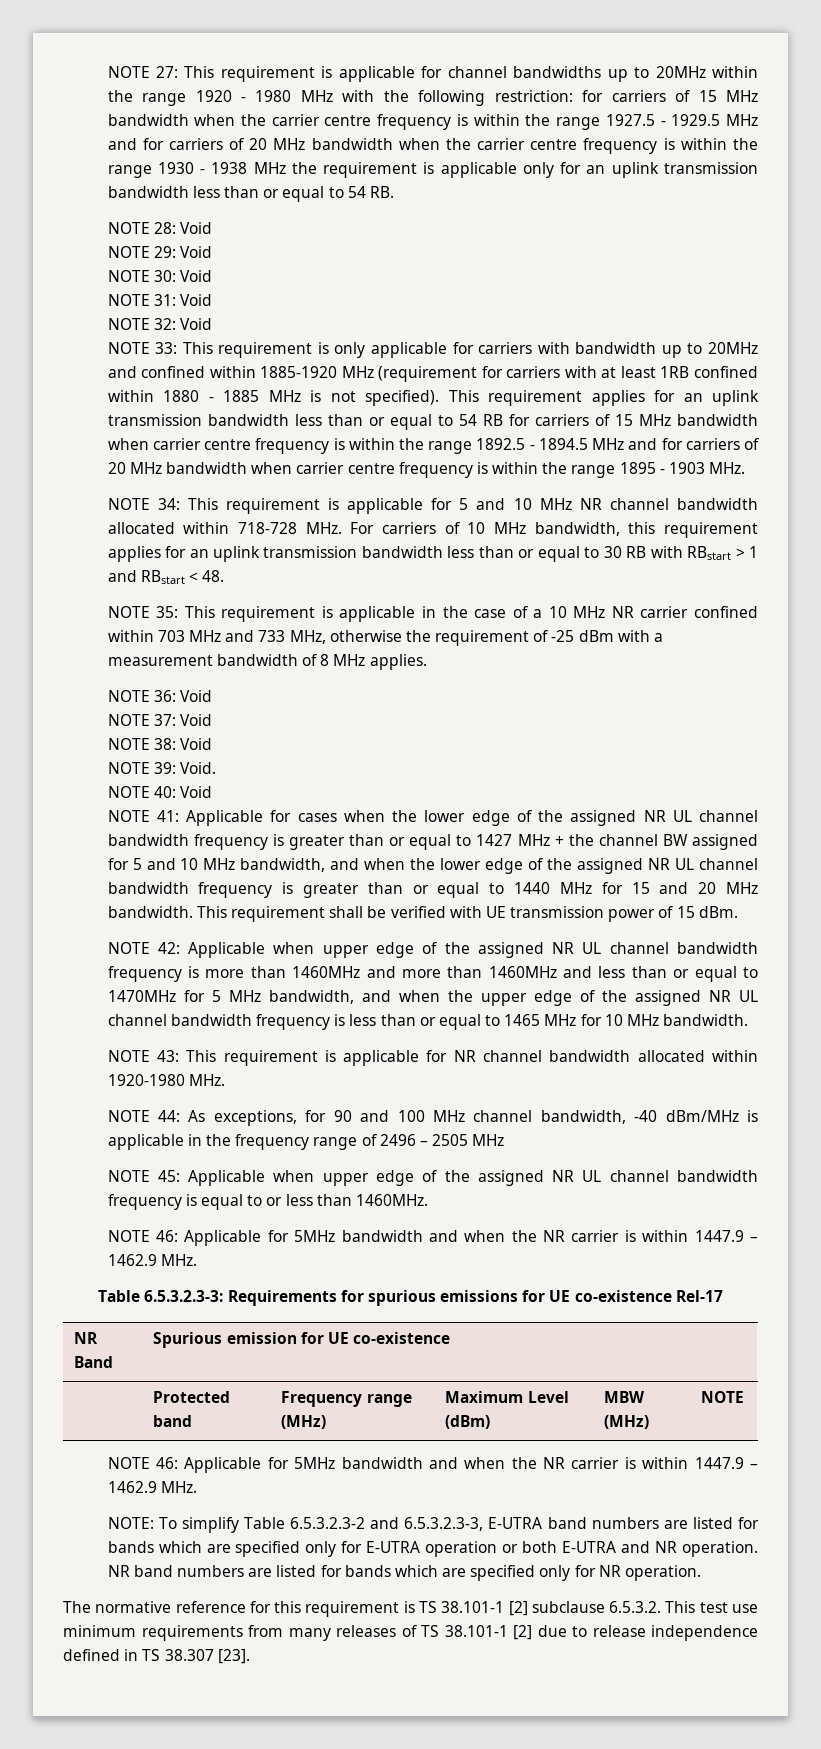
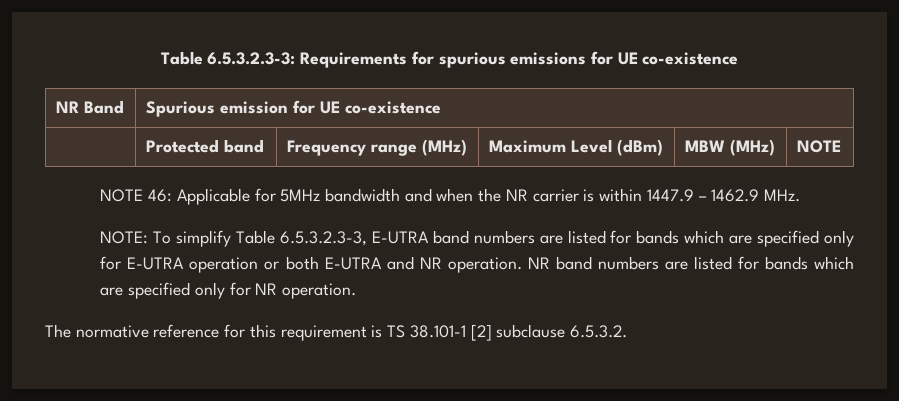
- NOTE 27: This requirement is applicable for channel bandwidths up to 20MHz within the range 1920 - 1980 MHz with the following restriction: for carriers of 15 MHz bandwidth when the carrier centre frequency is within the range 1927.5 - 1929.5 MHz and for carriers of 20 MHz bandwidth when the carrier centre frequency is within the range 1930 - 1938 MHz the requirement is applicable only for an uplink transmission bandwidth less than or equal to 54 RB.
- NOTE 28: Void
- NOTE 29: Void
- NOTE 30: Void
- NOTE 31: Void
- NOTE 32: Void
- NOTE 33: This requirement is only applicable for carriers with bandwidth up to 20MHz and confined within 1885-1920 MHz (requirement for carriers with at least 1RB confined within 1880 - 1885 MHz is not specified). This requirement applies for an uplink transmission bandwidth less than or equal to 54 RB for carriers of 15 MHz bandwidth when carrier centre frequency is within the range 1892.5 - 1894.5 MHz and for carriers of 20 MHz bandwidth when carrier centre frequency is within the range 1895 - 1903 MHz.
- NOTE 34: This requirement is applicable for 5 and 10 MHz NR channel bandwidth allocated within 718-728 MHz. For carriers of 10 MHz bandwidth, this requirement applies for an uplink transmission bandwidth less than or equal to 30 RB with RBstart > 1 and RBstart < 48.
- NOTE 35: This requirement is applicable in the case of a 10 MHz NR carrier confined within 703 MHz and 733 MHz, otherwise the requirement of -25 dBm with a measurement bandwidth of 8 MHz applies.
- NOTE 36: Void
- NOTE 37: Void
- NOTE 38: Void
- NOTE 39: Void.
- NOTE 40: Void
- NOTE 41: Applicable for cases when the lower edge of the assigned NR UL channel bandwidth frequency is greater than or equal to 1427 MHz + the channel BW assigned for 5 and 10 MHz bandwidth, and when the lower edge of the assigned NR UL channel bandwidth frequency is greater than or equal to 1440 MHz for 15 and 20 MHz bandwidth. This requirement shall be verified with UE transmission power of 15 dBm.
- NOTE 42: Applicable when upper edge of the assigned NR UL channel bandwidth frequency is more than 1460MHz and more than 1460MHz and less than or equal to 1470MHz for 5 MHz bandwidth, and when the upper edge of the assigned NR UL channel bandwidth frequency is less than or equal to 1465 MHz for 10 MHz bandwidth.
- NOTE 43: This requirement is applicable for NR channel bandwidth allocated within 1920-1980 MHz.
- NOTE 44: As exceptions, for 90 and 100 MHz channel bandwidth, -40 dBm/MHz is applicable in the frequency range of 2496 – 2505 MHz
- NOTE 45: Applicable when upper edge of the assigned NR UL channel bandwidth frequency is equal to or less than 1460MHz.
- NOTE 46: Applicable for 5MHz bandwidth and when the NR carrier is within 1447.9 – 1462.9 MHz.
- Table 6.5.3.2.3-3: Requirements for spurious emissions for UE co-existence Rel-17
+ Table 6.5.3.2.3-3: Requirements for spurious emissions for UE co-existence
- NOTE: To simplify Table 6.5.3.2.3-2 and 6.5.3.2.3-3, E-UTRA band numbers are listed for bands which are specified only for E-UTRA operation or both E-UTRA and NR operation.
+ NOTE: To simplify Table 6.5.3.2.3-3, E-UTRA band numbers are listed for bands which are specified only for E-UTRA operation or both E-UTRA and NR operation.
- The normative reference for this requirement is TS 38.101-1 [2] subclause 6.5.3.2. This test use minimum requirements from many releases of TS 38.101-1 [2] due to release independence defined in TS 38.307 [23].
+ The normative reference for this requirement is TS 38.101-1 [2] subclause 6.5.3.2.

